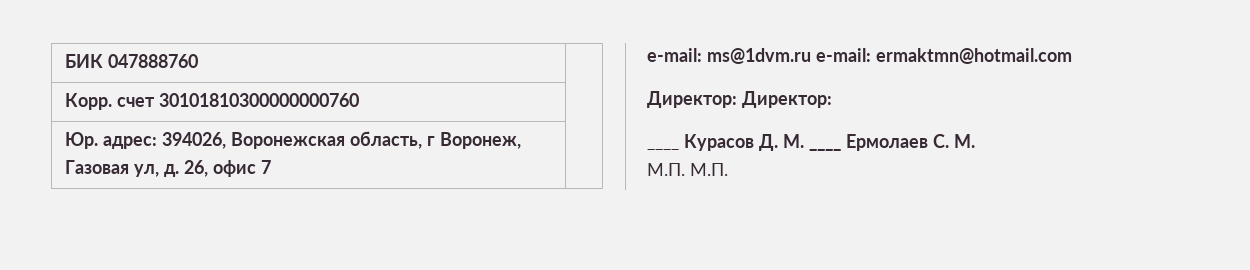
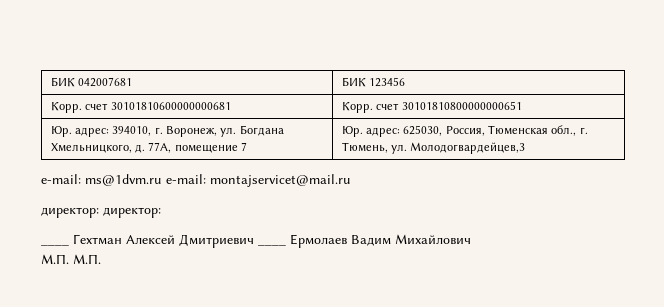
- БИК 047888760 |
- Корр. счет 30101810300000000760 |
- Юр. адрес: 394026, Воронежская область, г Воронеж, Газовая ул, д. 26, офис 7 |
- e-mail: ms@1dvm.ru e-mail: ermaktmn@hotmail.com
- Директор: Директор:
- ____ Курасов Д. М. ____ Ермолаев С. М.
+ БИК 042007681 | БИК 123456
+ Корр. счет 30101810600000000681 | Корр. счет 30101810800000000651
+ Юр. адрес: 394010, г. Воронеж, ул. Богдана Хмельницкого, д. 77А, помещение 7 | Юр. адрес: 625030, Россия, Тюменская обл., г. Тюмень, ул. Молодогвардейцев,3
+ e-mail: ms@1dvm.ru e-mail: montajservicet@mail.ru
+ директор: директор:
+ ____ Гехтман Алексей Дмитриевич ____ Ермолаев Вадим Михайлович

